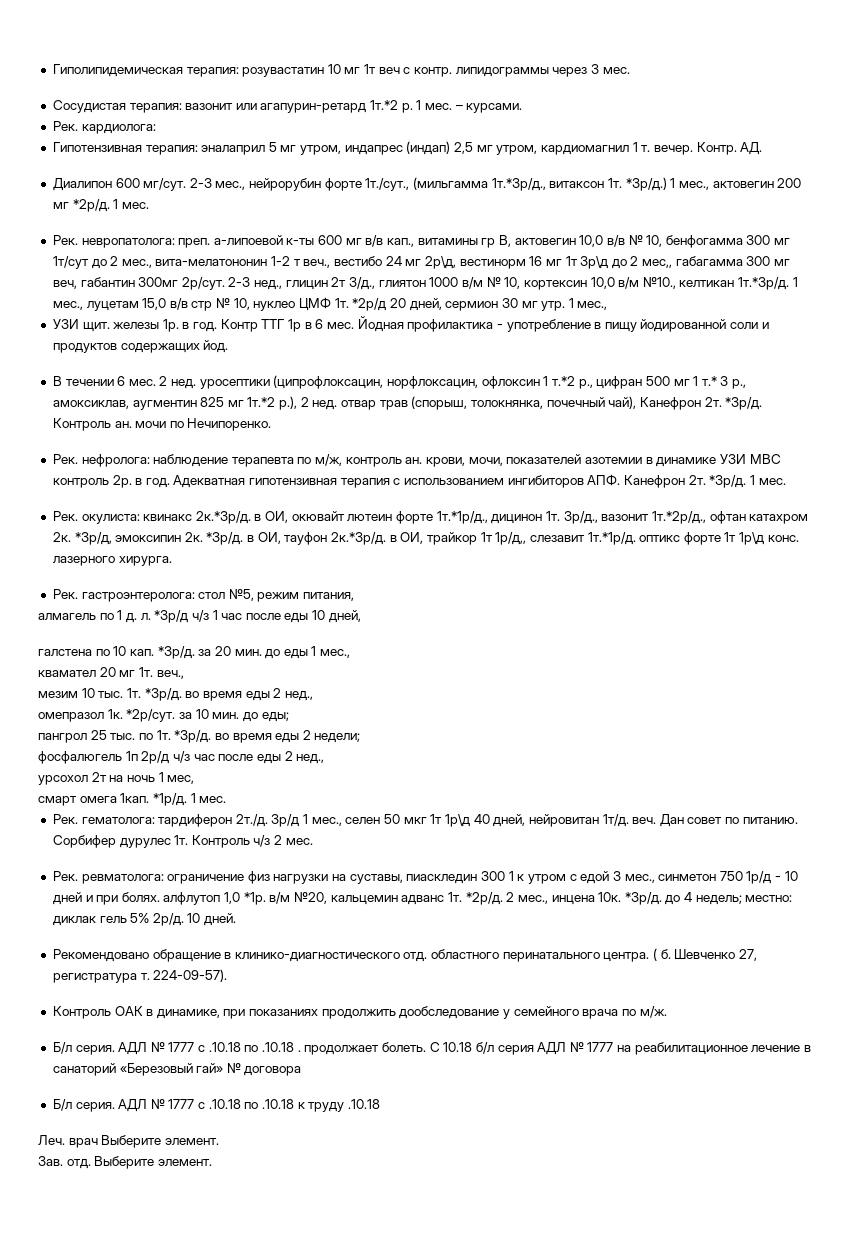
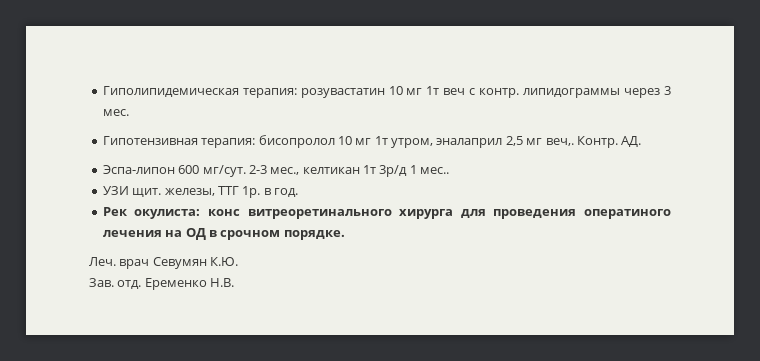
- Сосудистая терапия: вазонит или агапурин-ретард 1т.*2 р. 1 мес. – курсами.
- Рек. кардиолога:
- Гипотензивная терапия: эналаприл 5 мг утром, индапрес (индап) 2,5 мг утром, кардиомагнил 1 т. вечер.
+ Гипотензивная терапия: бисопролол 10 мг 1т утром, эналаприл 2,5 мг веч,.
- Диалипон 600 мг/сут.
+ Эспа-липон 600 мг/сут.
- 2-3 мес., нейрорубин форте 1т./сут., (мильгамма 1т.*3р/д., витаксон 1т. *3р/д.) 1 мес., актовегин 200 мг *2р/д. 1 мес.
- Рек. невропатолога: преп. а-липоевой к-ты 600 мг в/в кап., витамины гр В, актовегин 10,0 в/в № 10, бенфогамма 300 мг 1т/сут до 2 мес., вита-мелатононин 1-2 т веч., вестибо 24 мг 2р\д, вестинорм 16 мг 1т 3р\д до 2 мес,, габагамма 300 мг веч, габантин 300мг 2р/сут. 2-3 нед., глицин 2т 3/д., глиятон 1000 в/м № 10, кортексин 10,0 в/м №10., келтикан 1т.*3р/д. 1 мес., луцетам 15,0 в/в стр № 10, нуклео ЦМФ 1т. *2р/д 20 дней, сермион 30 мг утр. 1 мес.,
+ 2-3 мес., келтикан 1т 3р/д 1 мес..
- УЗИ щит. железы 1р. в год. Контр ТТГ 1р в 6 мес. Йодная профилактика - употребление в пищу йодированной соли и продуктов содержащих йод.
- В течении 6 мес. 2 нед. уросептики (ципрофлоксацин, норфлоксацин, офлоксин 1 т.*2 р., цифран 500 мг 1 т.* 3 р., амоксиклав, аугментин 825 мг 1т.*2 р.), 2 нед. отвар трав (спорыш, толокнянка, почечный чай), Канефрон 2т. *3р/д. Контроль ан. мочи по Нечипоренко.
- Рек. нефролога: наблюдение терапевта по м/ж, контроль ан. крови, мочи, показателей азотемии в динамике УЗИ МВС контроль 2р. в год. Адекватная гипотензивная терапия с использованием ингибиторов АПФ. Канефрон 2т. *3р/д. 1 мес.
- Рек. окулиста: квинакс 2к.*3р/д. в ОИ, окювайт лютеин форте 1т.*1р/д., дицинон 1т. 3р/д., вазонит 1т.*2р/д., офтан катахром 2к. *3р/д, эмоксипин 2к. *3р/д. в ОИ, тауфон 2к.*3р/д. в ОИ, трайкор 1т 1р/д,, слезавит 1т.*1р/д. оптикс форте 1т 1р\д конс. лазерного хирурга.
- Рек. гастроэнтеролога: стол №5, режим питания,
- алмагель по 1 д. л. *3р/д ч/з 1 час после еды 10 дней,
- галстена по 10 кап. *3р/д. за 20 мин. до еды 1 мес.,
- квамател 20 мг 1т. веч.,
- мезим 10 тыс. 1т. *3р/д. во время еды 2 нед.,
- омепразол 1к. *2р/сут. за 10 мин. до еды;
- пангрол 25 тыс. по 1т. *3р/д. во время еды 2 недели;
- фосфалюгель 1п 2р/д ч/з час после еды 2 нед.,
- урсохол 2т на ночь 1 мес,
- смарт омега 1кап. *1р/д. 1 мес.
- Рек. гематолога: тардиферон 2т./д. 3р/д 1 мес., селен 50 мкг 1т 1р\д 40 дней, нейровитан 1т/д. веч. Дан совет по питанию. Сорбифер дурулес 1т. Контроль ч/з 2 мес.
- Рек. ревматолога: ограничение физ нагрузки на суставы, пиаскледин 300 1 к утром с едой 3 мес., синметон 750 1р/д - 10 дней и при болях. алфлутоп 1,0 *1р. в/м №20, кальцемин адванс 1т. *2р/д. 2 мес., инцена 10к. *3р/д. до 4 недель; местно: диклак гель 5% 2р/д. 10 дней.
- Рекомендовано обращение в клинико-диагностического отд. областного перинатального центра. ( б. Шевченко 27, регистратура т. 224-09-57).
- Контроль ОАК в динамике, при показаниях продолжить дообследование у семейного врача по м/ж.
- Б/л серия. АДЛ № 1777 с .10.18 по .10.18 . продолжает болеть. С 10.18 б/л серия АДЛ № 1777 на реабилитационное лечение в санаторий «Березовый гай» № договора
- Б/л серия. АДЛ № 1777 с .10.18 по .10.18 к труду .10.18
+ УЗИ щит. железы, ТТГ 1р. в год.
+ Рек окулиста: конс витреоретинального хирурга для проведения оператиного лечения на ОД в срочном порядке.
- Леч. врач Выберите элемент.
+ Леч. врач Севумян К.Ю.
- Зав. отд. Выберите элемент.
+ Зав. отд. Еременко Н.В.

